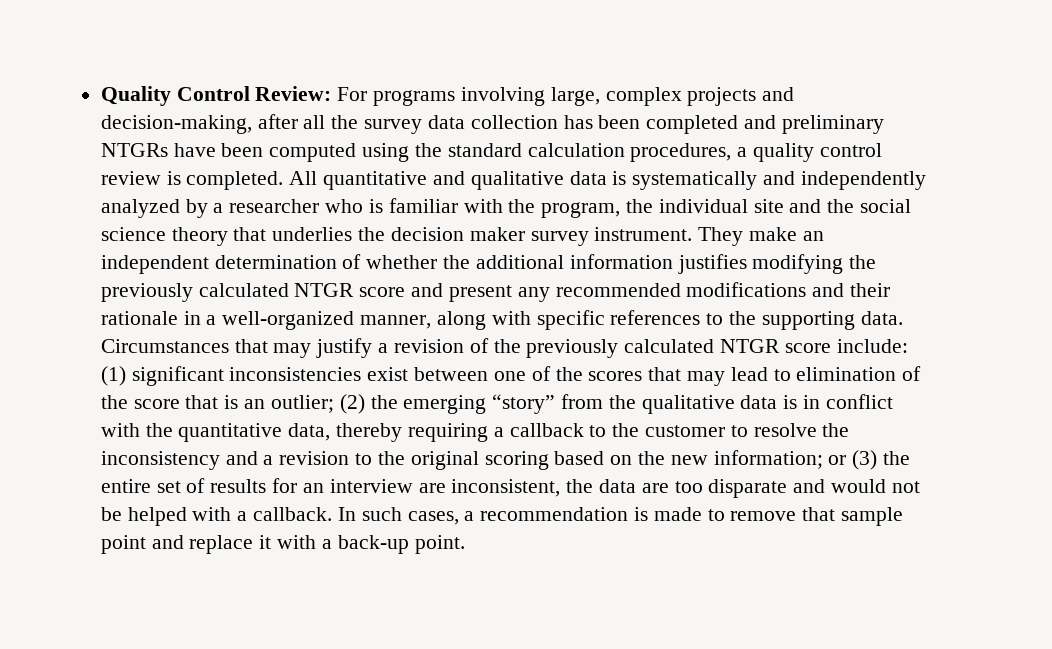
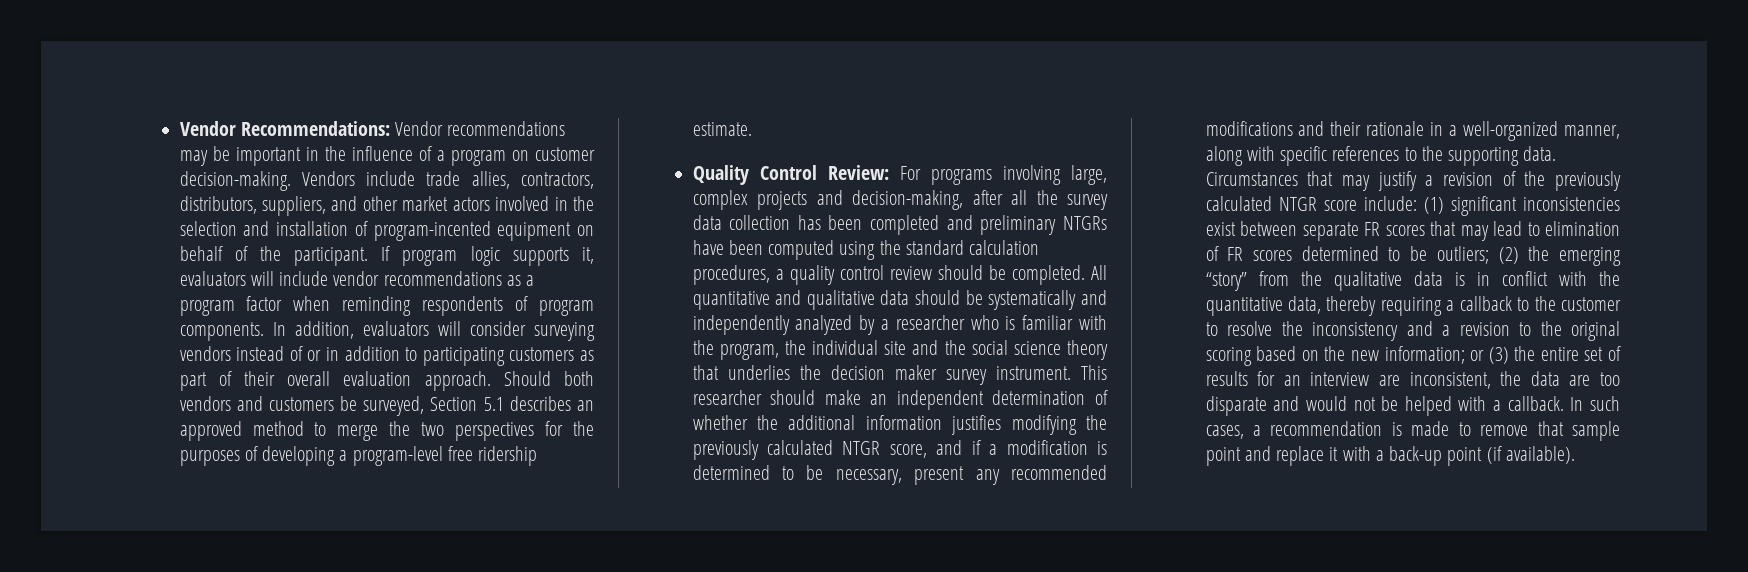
+ Vendor Recommendations: Vendor recommendations may be important in the influence of a program on customer decision-making. Vendors include trade allies, contractors, distributors, suppliers, and other market actors involved in the selection and installation of program-incented equipment on behalf of the participant. If program logic supports it, evaluators will include vendor recommendations as a program factor when reminding respondents of program components. In addition, evaluators will consider surveying vendors instead of or in addition to participating customers as part of their overall evaluation approach. Should both vendors and customers be surveyed, Section 5.1 describes an approved method to merge the two perspectives for the purposes of developing a program-level free ridership estimate.
- Quality Control Review: For programs involving large, complex projects and decision-making, after all the survey data collection has been completed and preliminary NTGRs have been computed using the standard calculation procedures, a quality control review is completed.
+ Quality Control Review: For programs involving large, complex projects and decision-making, after all the survey data collection has been completed and preliminary NTGRs have been computed using the standard calculation procedures, a quality control review should be completed.
- All quantitative and qualitative data is systematically and independently analyzed by a researcher who is familiar with the program, the individual site and the social science theory that underlies the decision maker survey instrument.
+ All quantitative and qualitative data should be systematically and independently analyzed by a researcher who is familiar with the program, the individual site and the social science theory that underlies the decision maker survey instrument.
- They make an independent determination of whether the additional information justifies modifying the previously calculated NTGR score and present any recommended modifications and their rationale in a well-organized manner, along with specific references to the supporting data.
+ This researcher should make an independent determination of whether the additional information justifies modifying the previously calculated NTGR score, and if a modification is determined to be necessary, present any recommended modifications and their rationale in a well-organized manner, along with specific references to the supporting data.
- (1) significant inconsistencies exist between one of the scores that may lead to elimination of the score that is an outlier;
+ (1) significant inconsistencies exist between separate FR scores that may lead to elimination of FR scores determined to be outliers;
- In such cases, a recommendation is made to remove that sample point and replace it with a back-up point.
+ In such cases, a recommendation is made to remove that sample point and replace it with a back-up point (if available).

